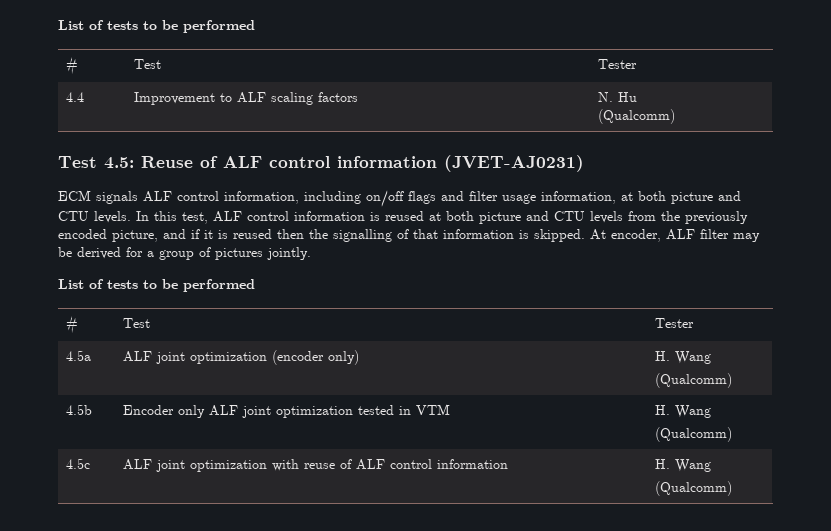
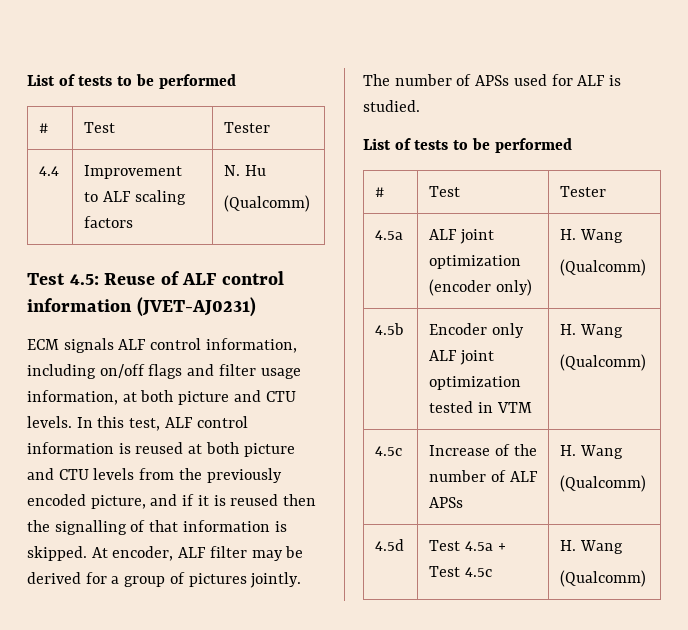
+ The number of APSs used for ALF is studied.
- 4.5c | ALF joint optimization with reuse of ALF control information | H. Wang
+ 4.5c | Increase of the number of ALF APSs | H. Wang
+ (Qualcomm)
+ 4.5d | Test 4.5a + Test 4.5c | H. Wang

